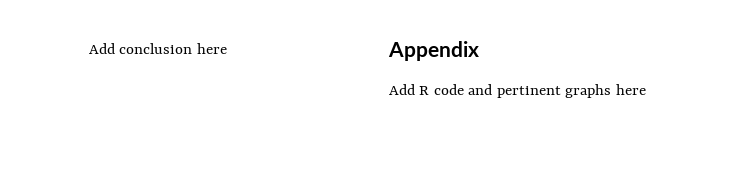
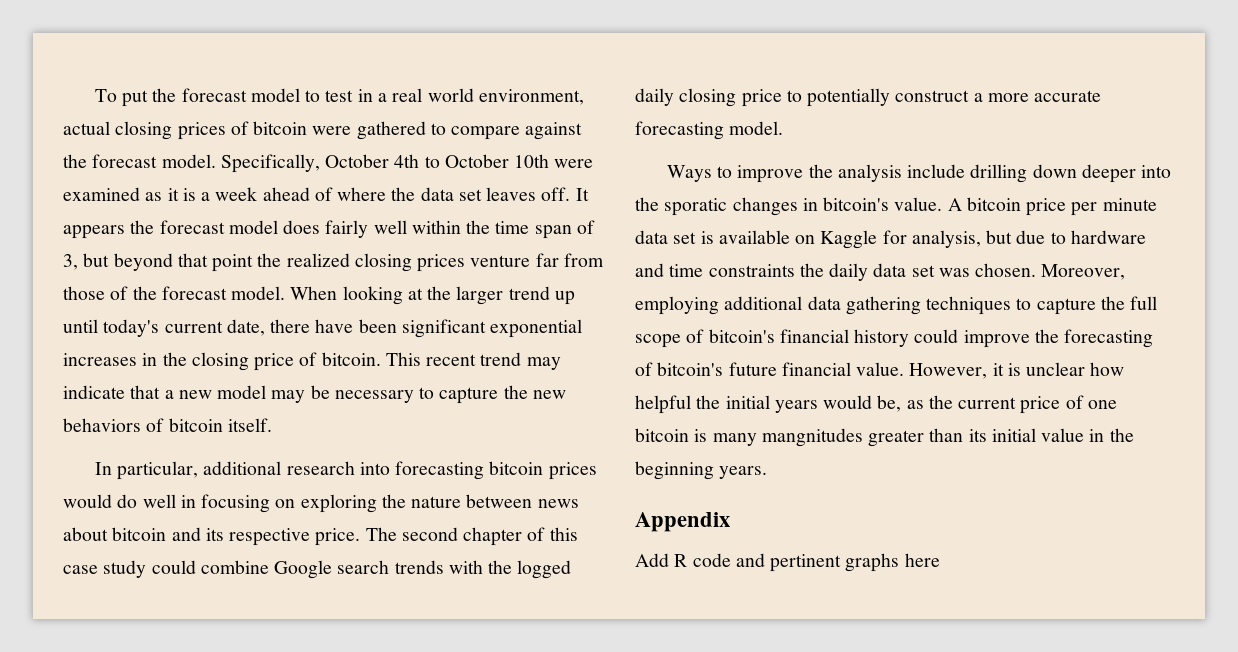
- Add conclusion here
+ To put the forecast model to test in a real world environment, actual closing prices of bitcoin were gathered to compare against the forecast model. Specifically, October 4th to October 10th were examined as it is a week ahead of where the data set leaves off. It appears the forecast model does fairly well within the time span of 3, but beyond that point the realized closing prices venture far from those of the forecast model. When looking at the larger trend up until today's current date, there have been significant exponential increases in the closing price of bitcoin. This recent trend may indicate that a new model may be necessary to capture the new behaviors of bitcoin itself.
+ In particular, additional research into forecasting bitcoin prices would do well in focusing on exploring the nature between news about bitcoin and its respective price. The second chapter of this case study could combine Google search trends with the logged daily closing price to potentially construct a more accurate forecasting model.
+ Ways to improve the analysis include drilling down deeper into the sporatic changes in bitcoin's value. A bitcoin price per minute data set is available on Kaggle for analysis, but due to hardware and time constraints the daily data set was chosen. Moreover, employing additional data gathering techniques to capture the full scope of bitcoin's financial history could improve the forecasting of bitcoin's future financial value. However, it is unclear how helpful the initial years would be, as the current price of one bitcoin is many mangnitudes greater than its initial value in the beginning years.

